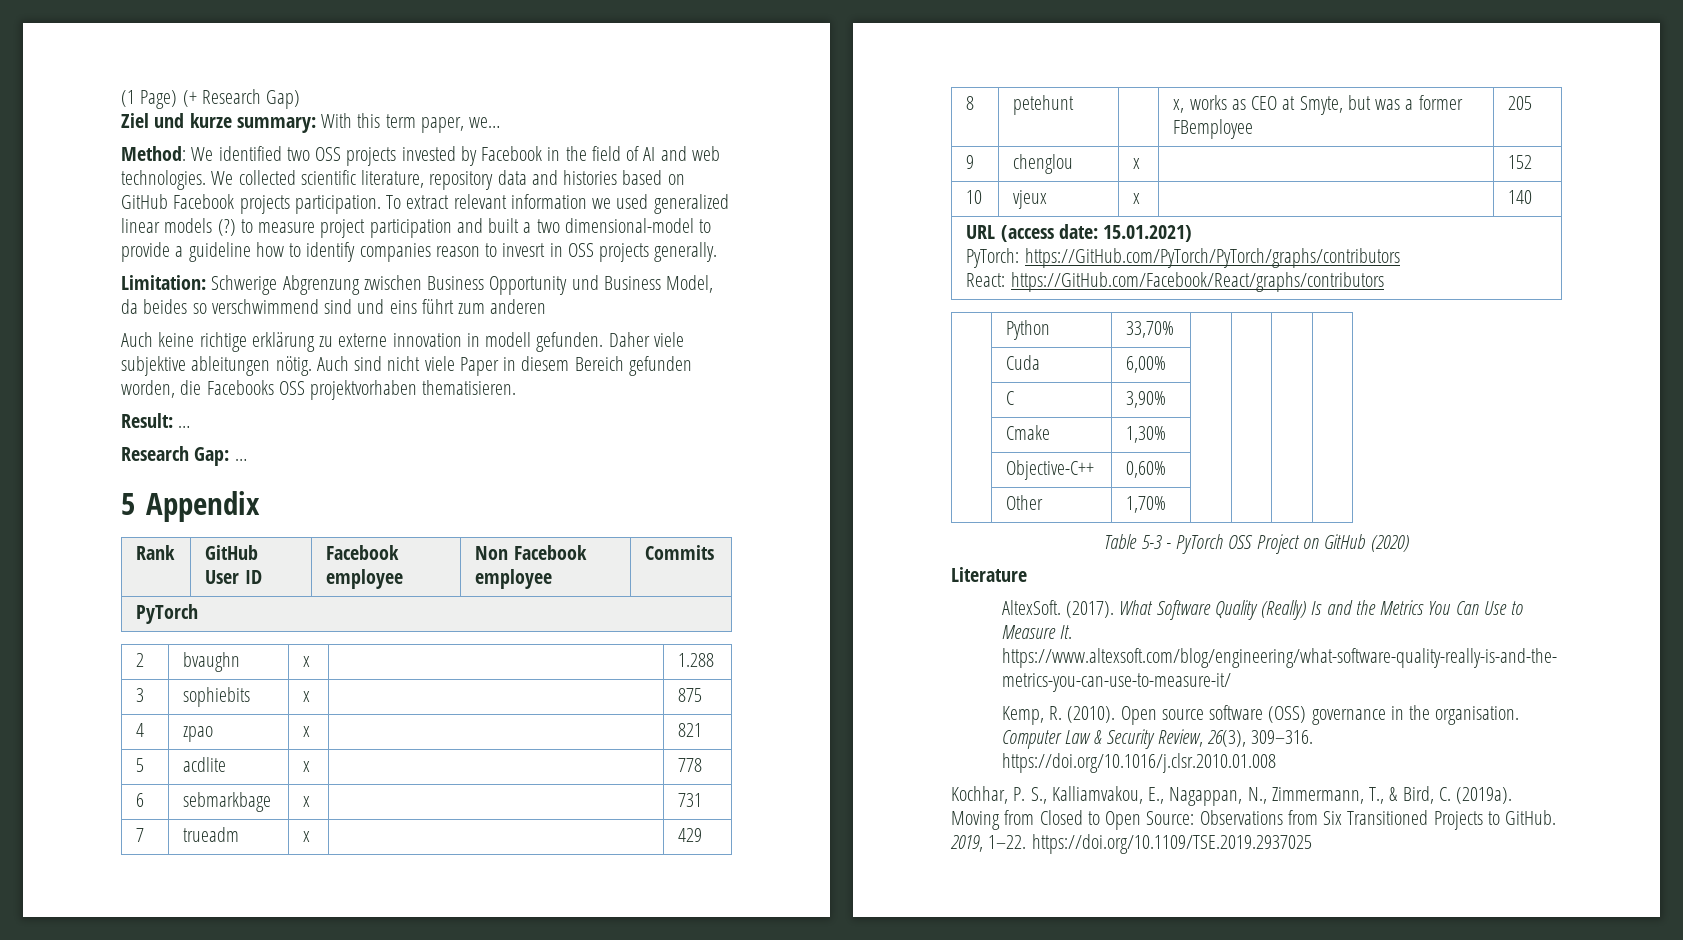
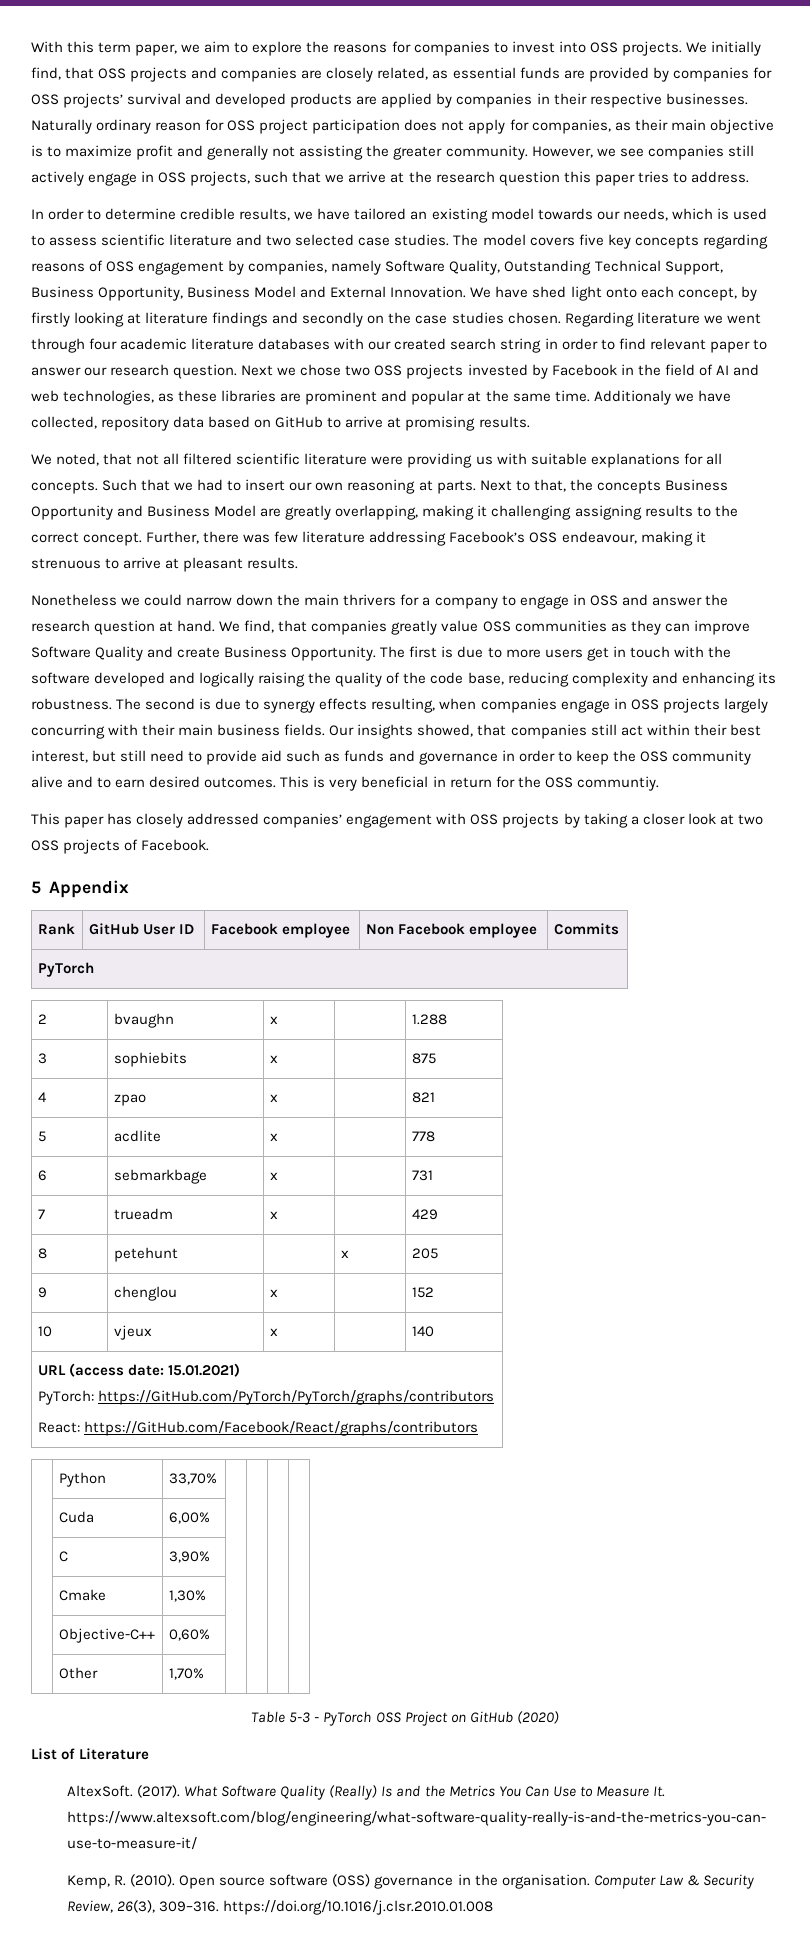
- (1 Page) (+ Research Gap)
- Ziel und kurze summary: With this term paper, we…
- Method: We identified two OSS projects invested by Facebook in the field of AI and web technologies. We collected scientific literature, repository data and histories based on GitHub Facebook projects participation. To extract relevant information we used generalized linear models (?) to measure project participation and built a two dimensional-model to provide a guideline how to identify companies reason to invesrt in OSS projects generally.
- Limitation: Schwerige Abgrenzung zwischen Business Opportunity und Business Model, da beides so verschwimmend sind und eins führt zum anderen
- Auch keine richtige erklärung zu externe innovation in modell gefunden. Daher viele subjektive ableitungen nötig. Auch sind nicht viele Paper in diesem Bereich gefunden worden, die Facebooks OSS projektvorhaben thematisieren.
- Result: …
- Research Gap: …
+ With this term paper, we aim to explore the reasons for companies to invest into OSS projects. We initially find, that OSS projects and companies are closely related, as essential funds are provided by companies for OSS projects’ survival and developed products are applied by companies in their respective businesses. Naturally ordinary reason for OSS project participation does not apply for companies, as their main objective is to maximize profit and generally not assisting the greater community. However, we see companies still actively engage in OSS projects, such that we arrive at the research question this paper tries to address.
+ In order to determine credible results, we have tailored an existing model towards our needs, which is used to assess scientific literature and two selected case studies. The model covers five key concepts regarding reasons of OSS engagement by companies, namely Software Quality, Outstanding Technical Support, Business Opportunity, Business Model and External Innovation. We have shed light onto each concept, by firstly looking at literature findings and secondly on the case studies chosen. Regarding literature we went through four academic literature databases with our created search string in order to find relevant paper to answer our research question. Next we chose two OSS projects invested by Facebook in the field of AI and web technologies, as these libraries are prominent and popular at the same time. Additionaly we have collected, repository data based on GitHub to arrive at promising results.
+ We noted, that not all filtered scientific literature were providing us with suitable explanations for all concepts. Such that we had to insert our own reasoning at parts. Next to that, the concepts Business Opportunity and Business Model are greatly overlapping, making it challenging assigning results to the correct concept. Further, there was few literature addressing Facebook’s OSS endeavour, making it strenuous to arrive at pleasant results.
+ Nonetheless we could narrow down the main thrivers for a company to engage in OSS and answer the research question at hand. We find, that companies greatly value OSS communities as they can improve Software Quality and create Business Opportunity. The first is due to more users get in touch with the software developed and logically raising the quality of the code base, reducing complexity and enhancing its robustness. The second is due to synergy effects resulting, when companies engage in OSS projects largely concurring with their main business fields. Our insights showed, that companies still act within their best interest, but still need to provide aid such as funds and governance in order to keep the OSS community alive and to earn desired outcomes. This is very beneficial in return for the OSS communtiy.
+ This paper has closely addressed companies’ engagement with OSS projects by taking a closer look at two OSS projects of Facebook.
- 8 | petehunt | | x, works as CEO at Smyte, but was a former FBemployee | 205
+ 8 | petehunt | | x | 205
- Literature
+ List of Literature
- Kochhar, P. S., Kalliamvakou, E., Nagappan, N., Zimmermann, T., & Bird, C. (2019a). Moving from Closed to Open Source: Observations from Six Transitioned Projects to GitHub. 2019, 1–22. https://doi.org/10.1109/TSE.2019.2937025

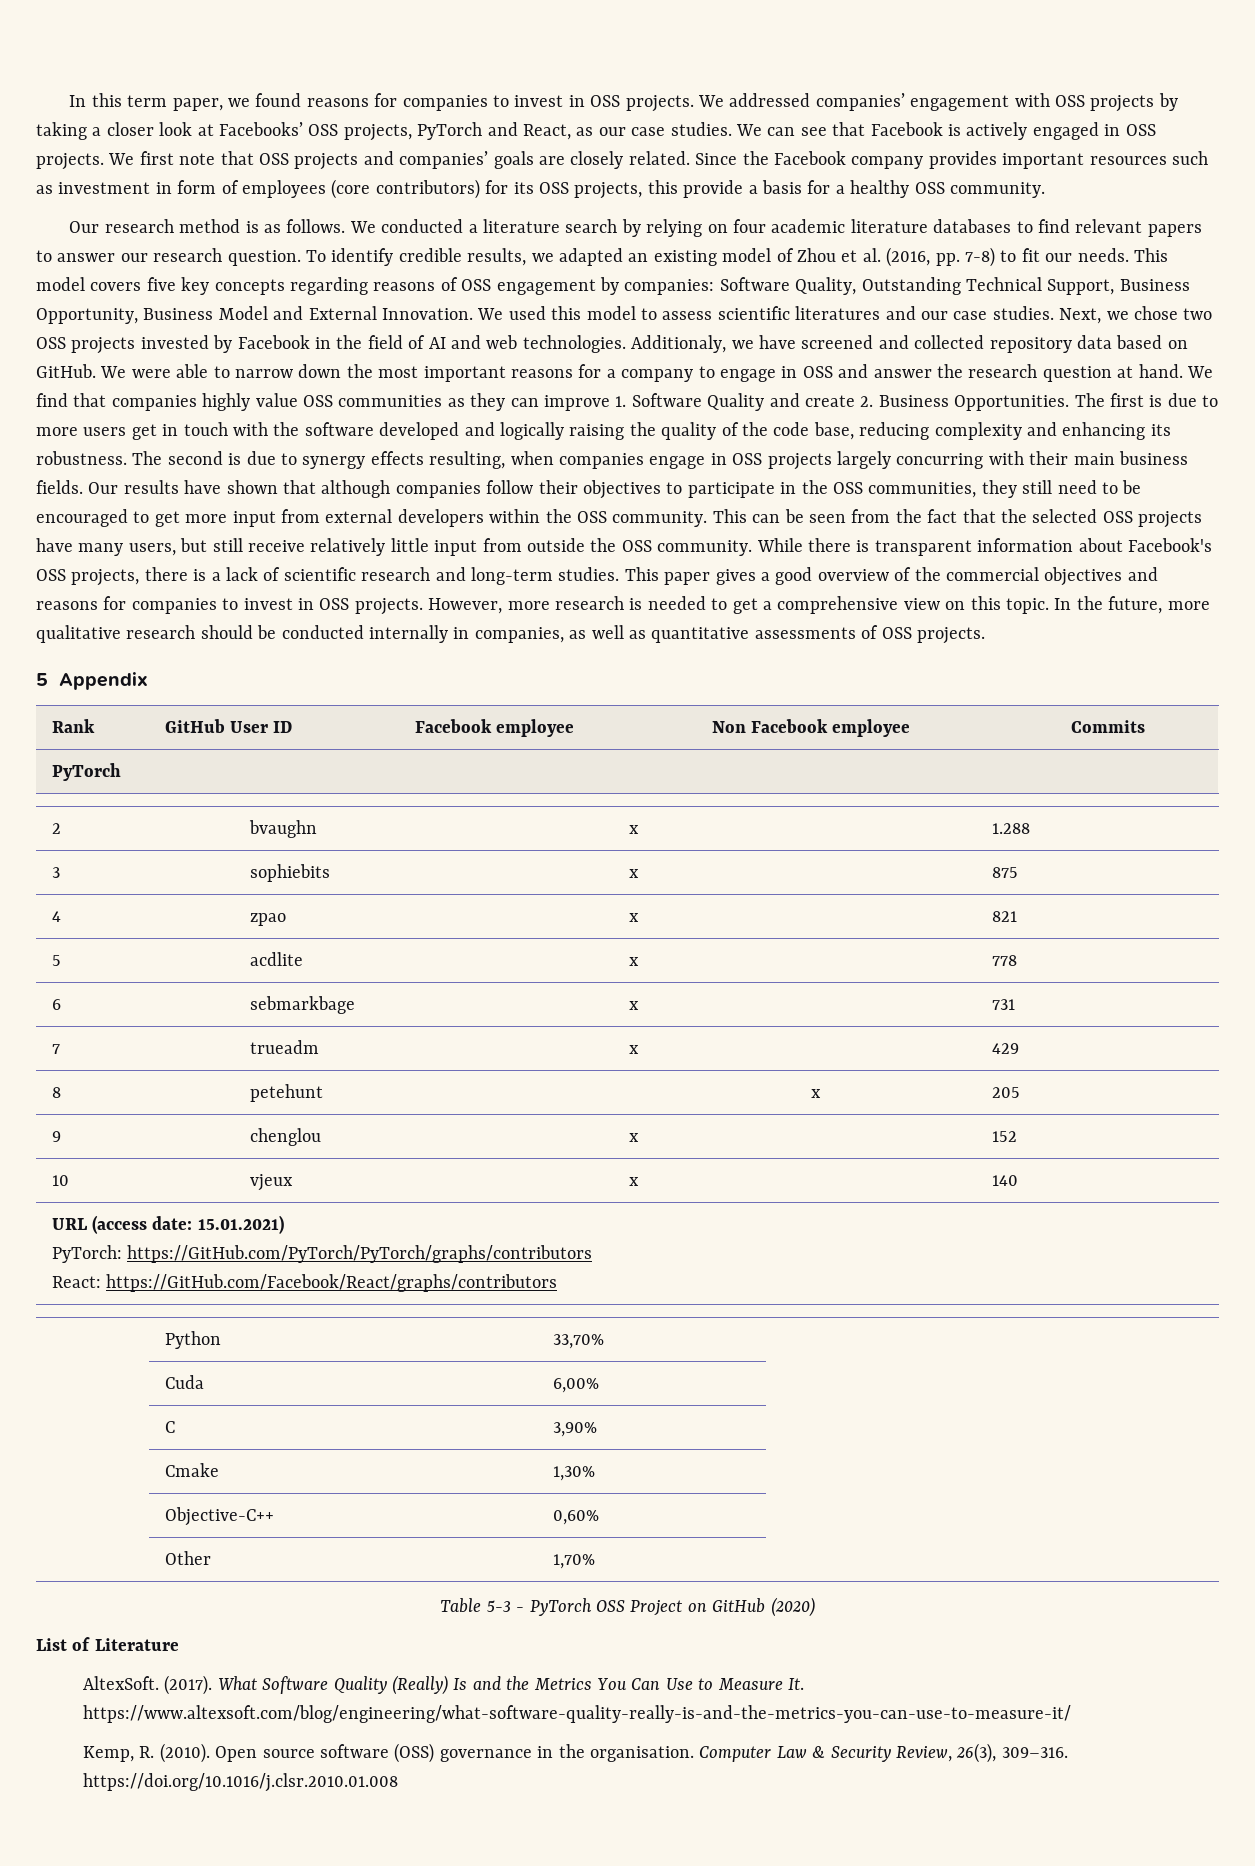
- With this term paper, we aim to explore the reasons for companies to invest into OSS projects. We initially find, that OSS projects and companies are closely related, as essential funds are provided by companies for OSS projects’ survival and developed products are applied by companies in their respective businesses. Naturally ordinary reason for OSS project participation does not apply for companies, as their main objective is to maximize profit and generally not assisting the greater community. However, we see companies still actively engage in OSS projects, such that we arrive at the research question this paper tries to address.
- In order to determine credible results, we have tailored an existing model towards our needs, which is used to assess scientific literature and two selected case studies. The model covers five key concepts regarding reasons of OSS engagement by companies, namely Software Quality, Outstanding Technical Support, Business Opportunity, Business Model and External Innovation.
+ In this term paper, we found reasons for companies to invest in OSS projects. We addressed companies’ engagement with OSS projects by taking a closer look at Facebooks’ OSS projects, PyTorch and React, as our case studies. We can see that Facebook is actively engaged in OSS projects. We first note that OSS projects and companies’ goals are closely related. Since the Facebook company provides important resources such as investment in form of employees (core contributors) for its OSS projects, this provide a basis for a healthy OSS community.
+ Our research method is as follows. We conducted a literature search by relying on four academic literature databases to find relevant papers to answer our research question. To identify credible results, we adapted an existing model of Zhou et al. (2016, pp. 7-8) to fit our needs. This model covers five key concepts regarding reasons of OSS engagement by companies: Software Quality, Outstanding Technical Support, Business Opportunity, Business Model and External Innovation.
- We have shed light onto each concept, by firstly looking at literature findings and secondly on the case studies chosen. Regarding literature we went through four academic literature databases with our created search string in order to find relevant paper to answer our research question. Next we chose two OSS projects invested by Facebook in the field of AI and web technologies, as these libraries are prominent and popular at the same time. Additionaly we have collected, repository data based on GitHub to arrive at promising results.
- We noted, that not all filtered scientific literature were providing us with suitable explanations for all concepts. Such that we had to insert our own reasoning at parts. Next to that, the concepts Business Opportunity and Business Model are greatly overlapping, making it challenging assigning results to the correct concept. Further, there was few literature addressing Facebook’s OSS endeavour, making it strenuous to arrive at pleasant results.
- Nonetheless we could narrow down the main thrivers for a company to engage in OSS and answer the research question at hand.
+ We used this model to assess scientific literatures and our case studies. Next, we chose two OSS projects invested by Facebook in the field of AI and web technologies. Additionaly, we have screened and collected repository data based on GitHub. We were able to narrow down the most important reasons for a company to engage in OSS and answer the research question at hand.
- We find, that companies greatly value OSS communities as they can improve Software Quality and create Business Opportunity.
+ We find that companies highly value OSS communities as they can improve 1. Software Quality and create 2. Business Opportunities.
- Our insights showed, that companies still act within their best interest, but still need to provide aid such as funds and governance in order to keep the OSS community alive and to earn desired outcomes. This is very beneficial in return for the OSS communtiy.
- This paper has closely addressed companies’ engagement with OSS projects by taking a closer look at two OSS projects of Facebook.
+ Our results have shown that although companies follow their objectives to participate in the OSS communities, they still need to be encouraged to get more input from external developers within the OSS community. This can be seen from the fact that the selected OSS projects have many users, but still receive relatively little input from outside the OSS community. While there is transparent information about Facebook's OSS projects, there is a lack of scientific research and long-term studies. This paper gives a good overview of the commercial objectives and reasons for companies to invest in OSS projects. However, more research is needed to get a comprehensive view on this topic. In the future, more qualitative research should be conducted internally in companies, as well as quantitative assessments of OSS projects.

